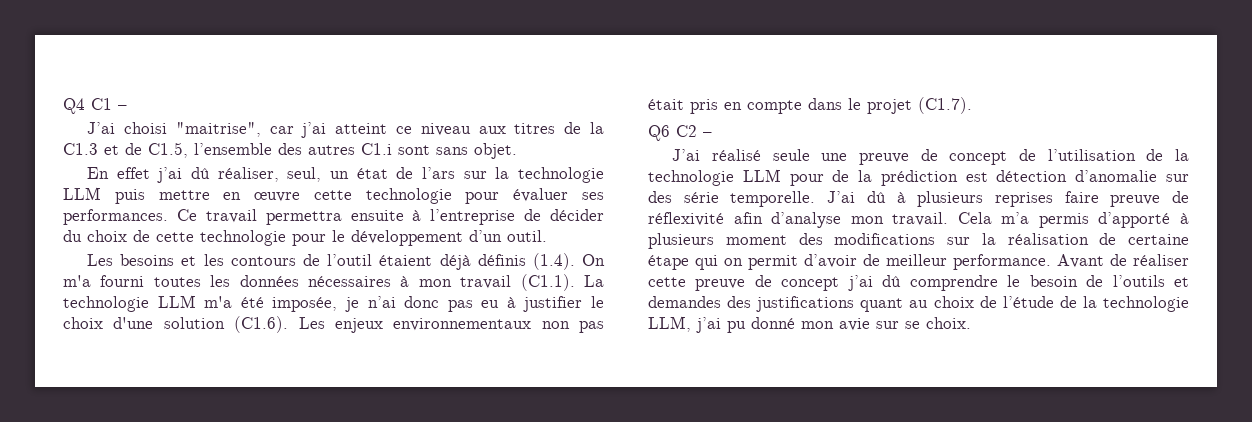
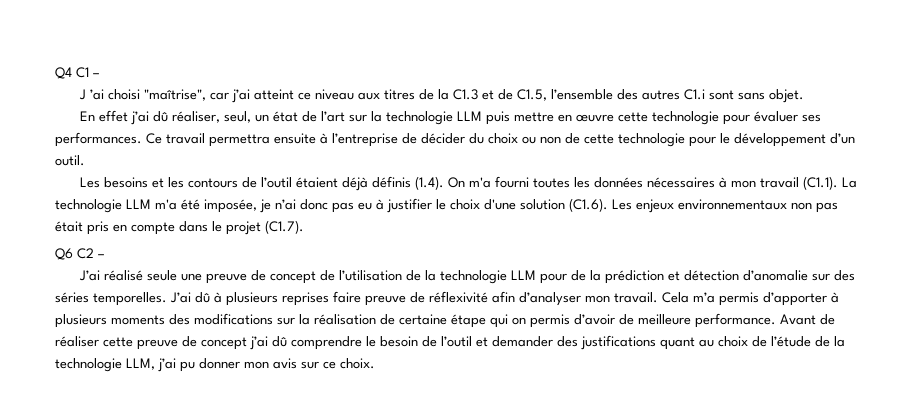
- J’ai choisi "maitrise", car j’ai atteint ce niveau aux titres de la C1.3 et de C1.5, l’ensemble des autres C1.i sont sans objet.
+ J ’ai choisi "maîtrise", car j’ai atteint ce niveau aux titres de la C1.3 et de C1.5, l’ensemble des autres C1.i sont sans objet.
- En effet j’ai dû réaliser, seul, un état de l’ars sur la technologie LLM puis mettre en œuvre cette technologie pour évaluer ses performances.
+ En effet j’ai dû réaliser, seul, un état de l’art sur la technologie LLM puis mettre en œuvre cette technologie pour évaluer ses performances.
- Ce travail permettra ensuite à l’entreprise de décider du choix de cette technologie pour le développement d’un outil.
+ Ce travail permettra ensuite à l’entreprise de décider du choix ou non de cette technologie pour le développement d’un outil.
- J’ai réalisé seule une preuve de concept de l’utilisation de la technologie LLM pour de la prédiction est détection d’anomalie sur des série temporelle.
+ J’ai réalisé seule une preuve de concept de l’utilisation de la technologie LLM pour de la prédiction et détection d’anomalie sur des séries temporelles.
- J’ai dû à plusieurs reprises faire preuve de réflexivité afin d’analyse mon travail.
+ J’ai dû à plusieurs reprises faire preuve de réflexivité afin d’analyser mon travail.
- Cela m’a permis d’apporté à plusieurs moment des modifications sur la réalisation de certaine étape qui on permit d’avoir de meilleur performance.
+ Cela m’a permis d’apporter à plusieurs moments des modifications sur la réalisation de certaine étape qui on permis d’avoir de meilleure performance.
- Avant de réaliser cette preuve de concept j’ai dû comprendre le besoin de l’outils et demandes des justifications quant au choix de l’étude de la technologie LLM, j’ai pu donné mon avie sur se choix.
+ Avant de réaliser cette preuve de concept j’ai dû comprendre le besoin de l’outil et demander des justifications quant au choix de l’étude de la technologie LLM, j’ai pu donner mon avis sur ce choix.

